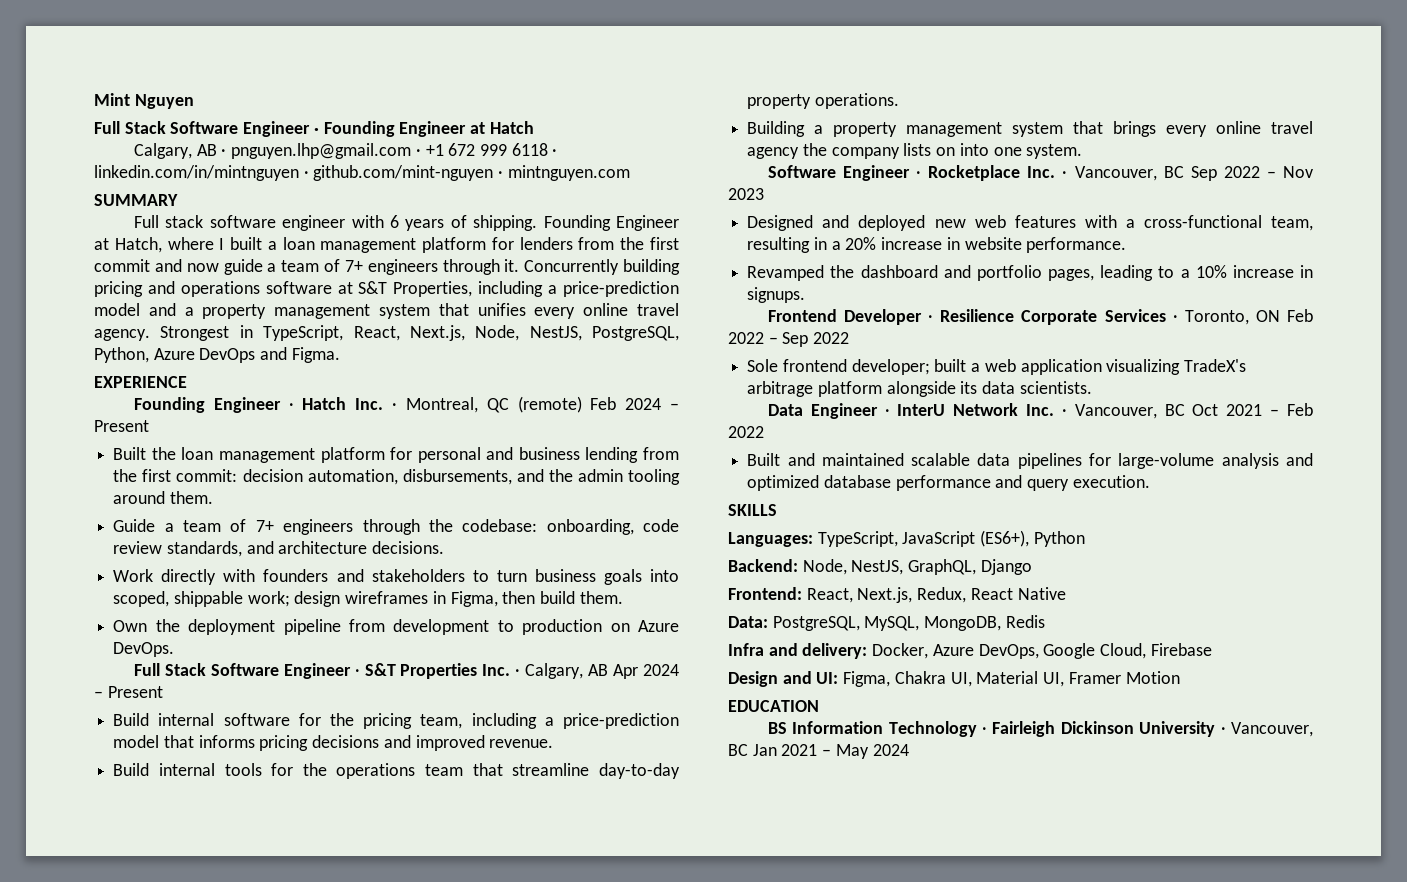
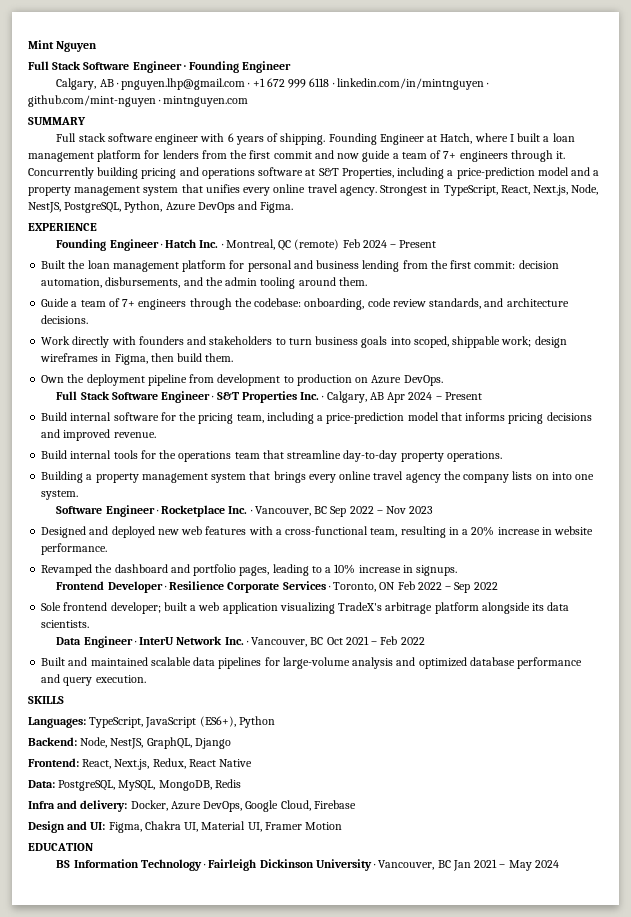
- Full Stack Software Engineer · Founding Engineer at Hatch
+ Full Stack Software Engineer · Founding Engineer

